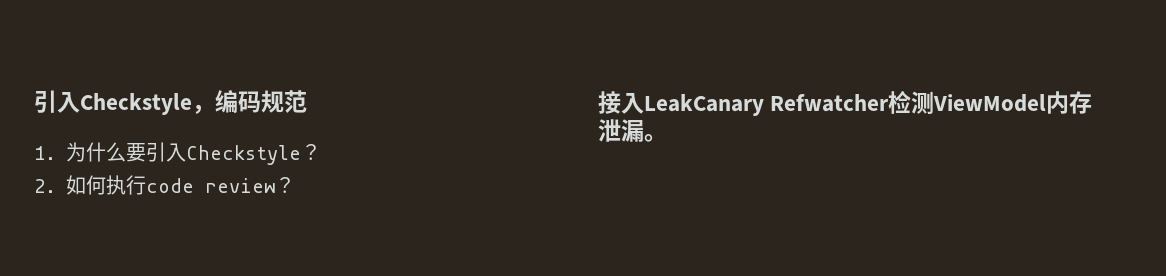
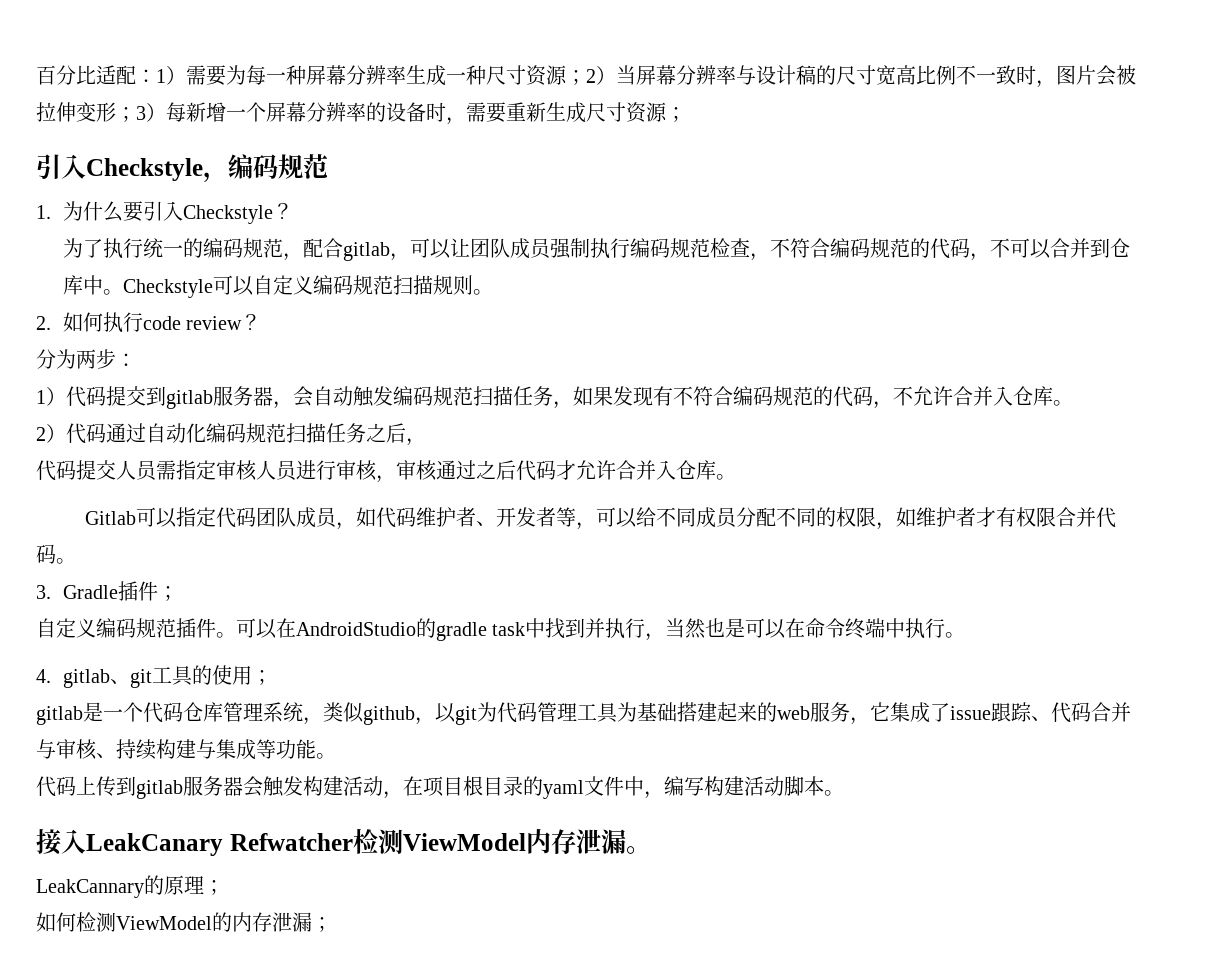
+ 百分比适配：1）需要为每一种屏幕分辨率生成一种尺寸资源；2）当屏幕分辨率与设计稿的尺寸宽高比例不一致时，图片会被拉伸变形；3）每新增一个屏幕分辨率的设备时，需要重新生成尺寸资源；
+ 为了执行统一的编码规范，配合gitlab，可以让团队成员强制执行编码规范检查，不符合编码规范的代码，不可以合并到仓库中。Checkstyle可以自定义编码规范扫描规则。
+ 分为两步：
+ 1）代码提交到gitlab服务器，会自动触发编码规范扫描任务，如果发现有不符合编码规范的代码，不允许合并入仓库。
+ 2）代码通过自动化编码规范扫描任务之后，
+ 代码提交人员需指定审核人员进行审核，审核通过之后代码才允许合并入仓库。
+ Gitlab可以指定代码团队成员，如代码维护者、开发者等，可以给不同成员分配不同的权限，如维护者才有权限合并代码。
+ 3. Gradle插件；
+ 自定义编码规范插件。可以在AndroidStudio的gradle task中找到并执行，当然也是可以在命令终端中执行。
+ 4. gitlab、git工具的使用；
+ gitlab是一个代码仓库管理系统，类似github，以git为代码管理工具为基础搭建起来的web服务，它集成了issue跟踪、代码合并与审核、持续构建与集成等功能。
+ 代码上传到gitlab服务器会触发构建活动，在项目根目录的yaml文件中，编写构建活动脚本。
+ LeakCannary的原理；
+ 如何检测ViewModel的内存泄漏；

